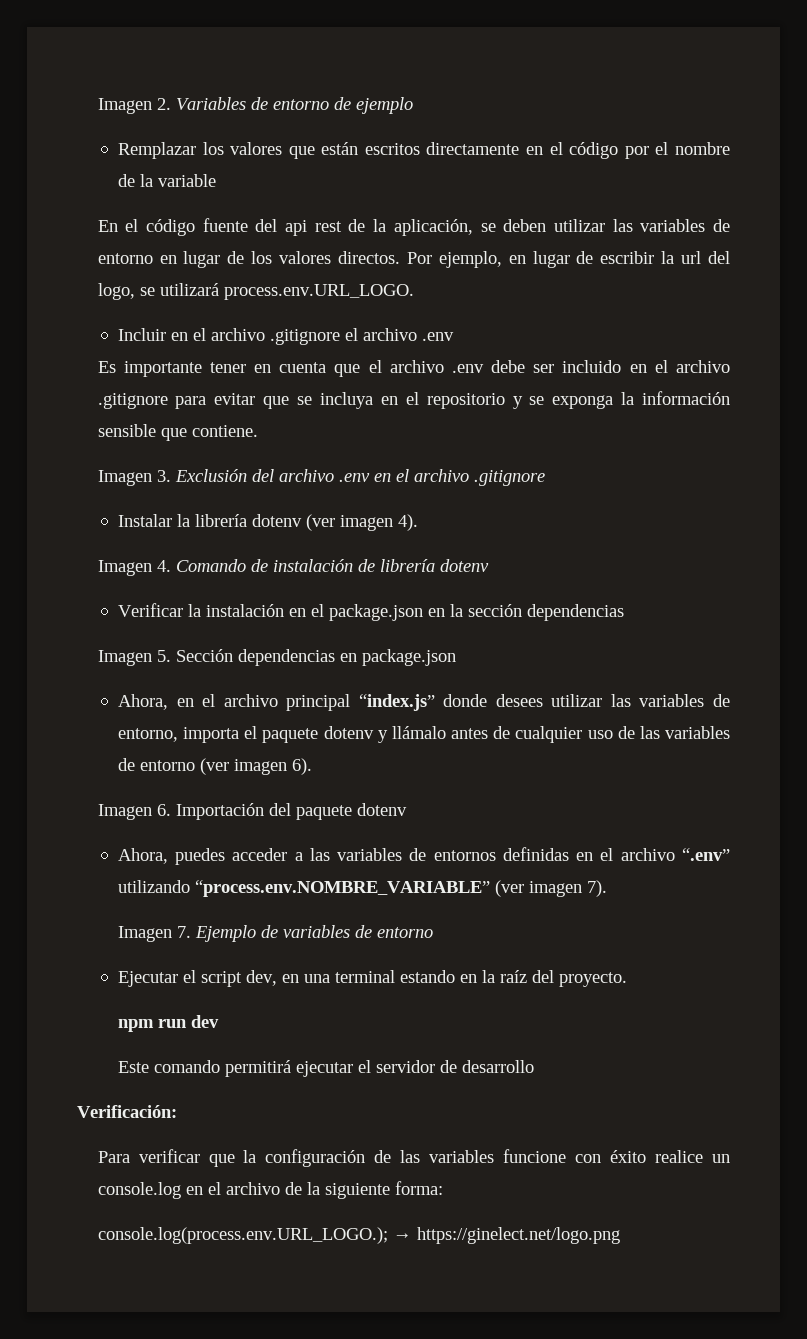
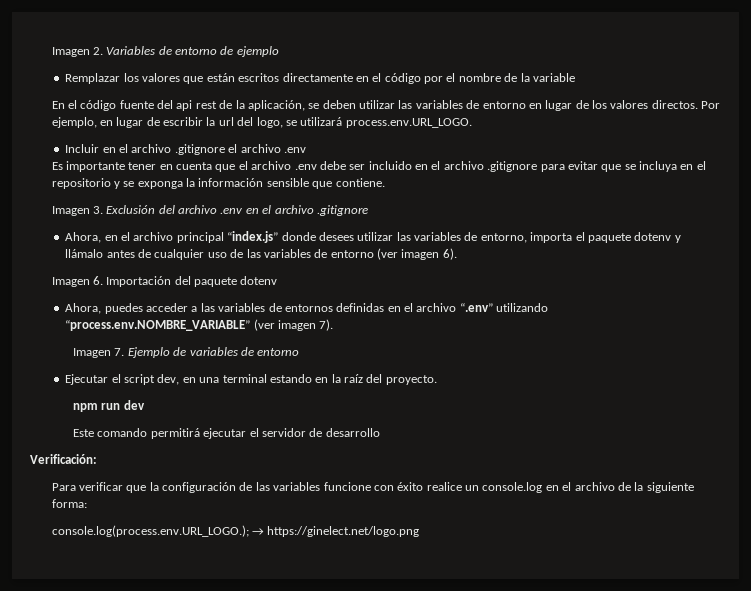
- Instalar la librería dotenv (ver imagen 4).
- Imagen 4. Comando de instalación de librería dotenv
- Verificar la instalación en el package.json en la sección dependencias
- Imagen 5. Sección dependencias en package.json

